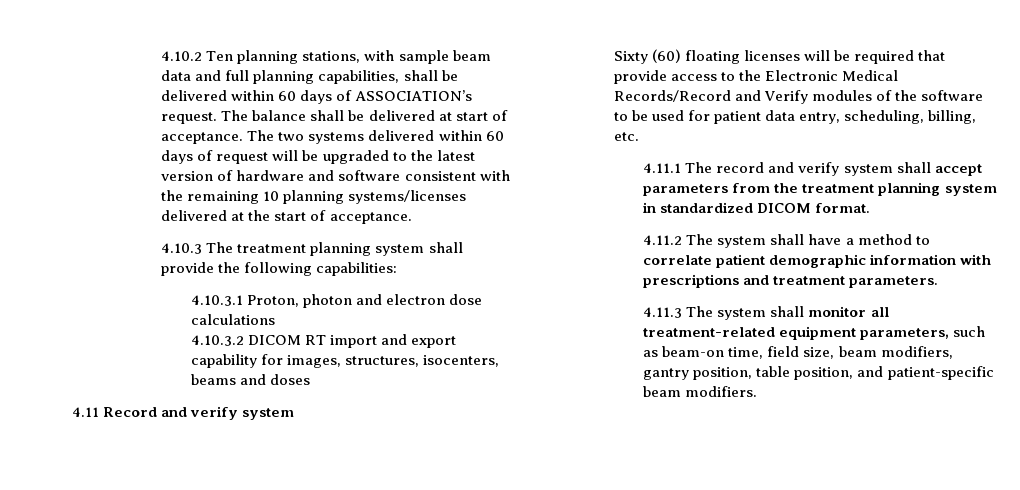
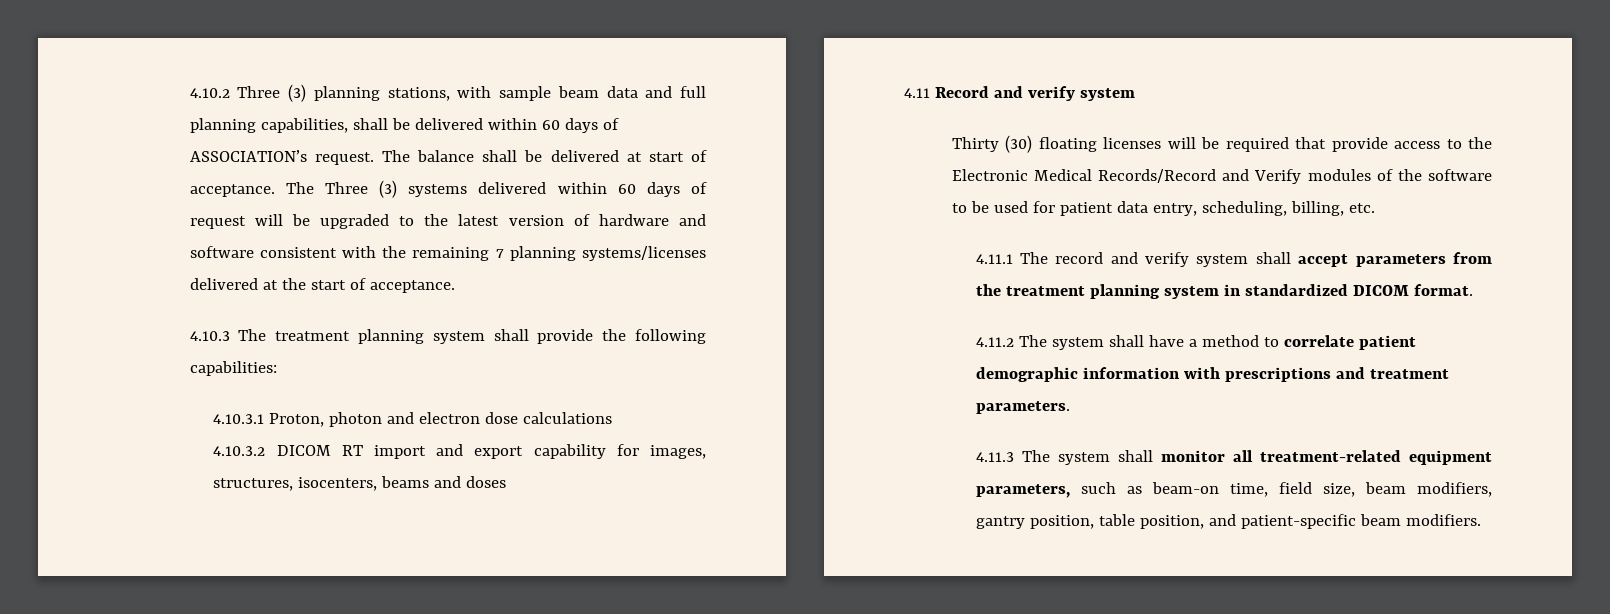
- 4.10.2 Ten planning stations, with sample beam data and full planning capabilities, shall be delivered within 60 days of ASSOCIATION’s request.
+ 4.10.2 Three (3) planning stations, with sample beam data and full planning capabilities, shall be delivered within 60 days of ASSOCIATION’s request.
- The two systems delivered within 60 days of request will be upgraded to the latest version of hardware and software consistent with the remaining 10 planning systems/licenses delivered at the start of acceptance.
+ The Three (3) systems delivered within 60 days of request will be upgraded to the latest version of hardware and software consistent with the remaining 7 planning systems/licenses delivered at the start of acceptance.
- Sixty (60) floating licenses will be required that provide access to the Electronic Medical Records/Record and Verify modules of the software to be used for patient data entry, scheduling, billing, etc.
+ Thirty (30) floating licenses will be required that provide access to the Electronic Medical Records/Record and Verify modules of the software to be used for patient data entry, scheduling, billing, etc.

